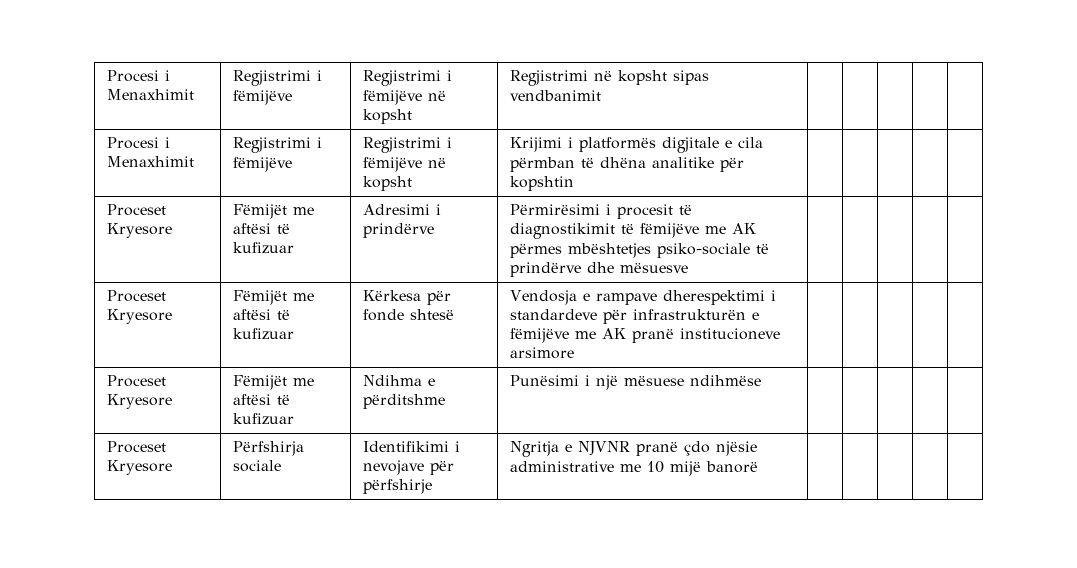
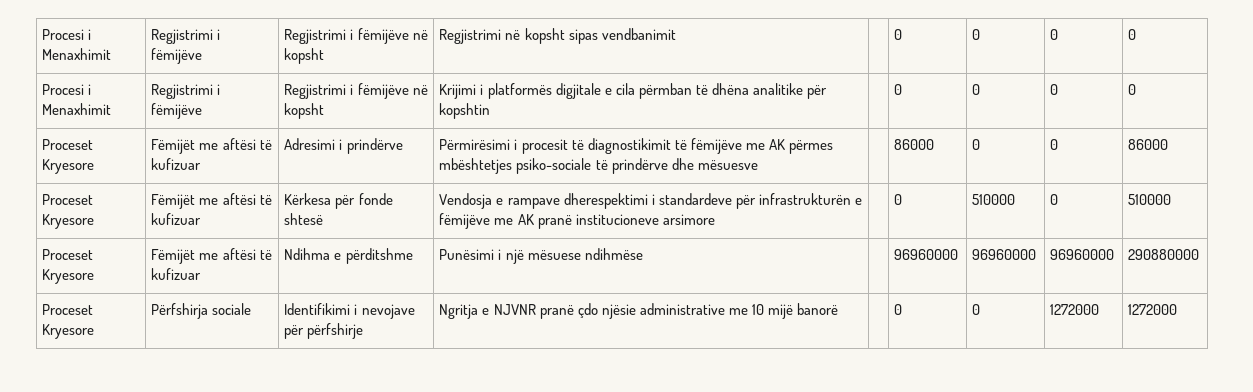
- Procesi i Menaxhimit | Regjistrimi i fëmijëve | Regjistrimi i fëmijëve në kopsht | Regjistrimi në kopsht sipas vendbanimit | | | | |
+ Procesi i Menaxhimit | Regjistrimi i fëmijëve | Regjistrimi i fëmijëve në kopsht | Regjistrimi në kopsht sipas vendbanimit | | 0 | 0 | 0 | 0
- Procesi i Menaxhimit | Regjistrimi i fëmijëve | Regjistrimi i fëmijëve në kopsht | Krijimi i platformës digjitale e cila përmban të dhëna analitike për kopshtin | | | | |
+ Procesi i Menaxhimit | Regjistrimi i fëmijëve | Regjistrimi i fëmijëve në kopsht | Krijimi i platformës digjitale e cila përmban të dhëna analitike për kopshtin | | 0 | 0 | 0 | 0
- Proceset Kryesore | Fëmijët me aftësi të kufizuar | Adresimi i prindërve | Përmirësimi i procesit të diagnostikimit të fëmijëve me AK përmes mbështetjes psiko-sociale të prindërve dhe mësuesve | | | | |
+ Proceset Kryesore | Fëmijët me aftësi të kufizuar | Adresimi i prindërve | Përmirësimi i procesit të diagnostikimit të fëmijëve me AK përmes mbështetjes psiko-sociale të prindërve dhe mësuesve | | 86000 | 0 | 0 | 86000
- Proceset Kryesore | Fëmijët me aftësi të kufizuar | Kërkesa për fonde shtesë | Vendosja e rampave dherespektimi i standardeve për infrastrukturën e fëmijëve me AK pranë institucioneve arsimore | | | | |
+ Proceset Kryesore | Fëmijët me aftësi të kufizuar | Kërkesa për fonde shtesë | Vendosja e rampave dherespektimi i standardeve për infrastrukturën e fëmijëve me AK pranë institucioneve arsimore | | 0 | 510000 | 0 | 510000
- Proceset Kryesore | Fëmijët me aftësi të kufizuar | Ndihma e përditshme | Punësimi i një mësuese ndihmëse | | | | |
+ Proceset Kryesore | Fëmijët me aftësi të kufizuar | Ndihma e përditshme | Punësimi i një mësuese ndihmëse | | 96960000 | 96960000 | 96960000 | 290880000
- Proceset Kryesore | Përfshirja sociale | Identifikimi i nevojave për përfshirje | Ngritja e NJVNR pranë çdo njësie administrative me 10 mijë banorë | | | | |
+ Proceset Kryesore | Përfshirja sociale | Identifikimi i nevojave për përfshirje | Ngritja e NJVNR pranë çdo njësie administrative me 10 mijë banorë | | 0 | 0 | 1272000 | 1272000

